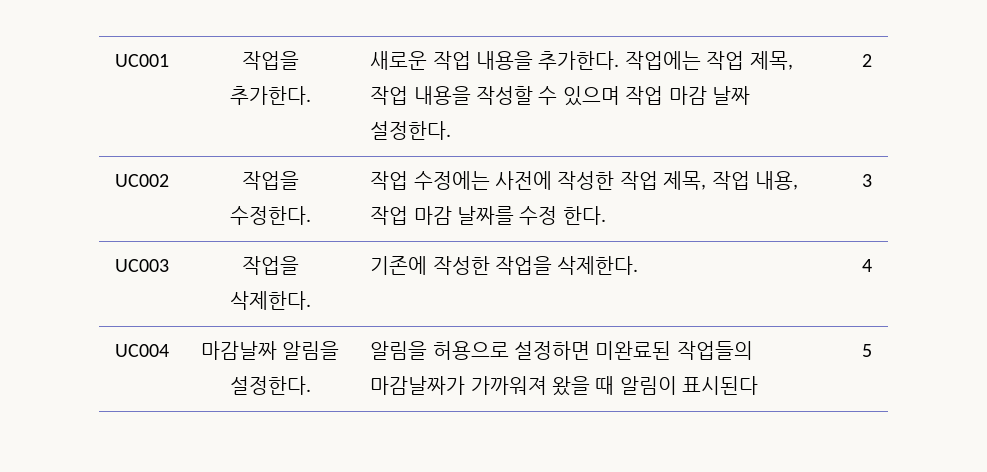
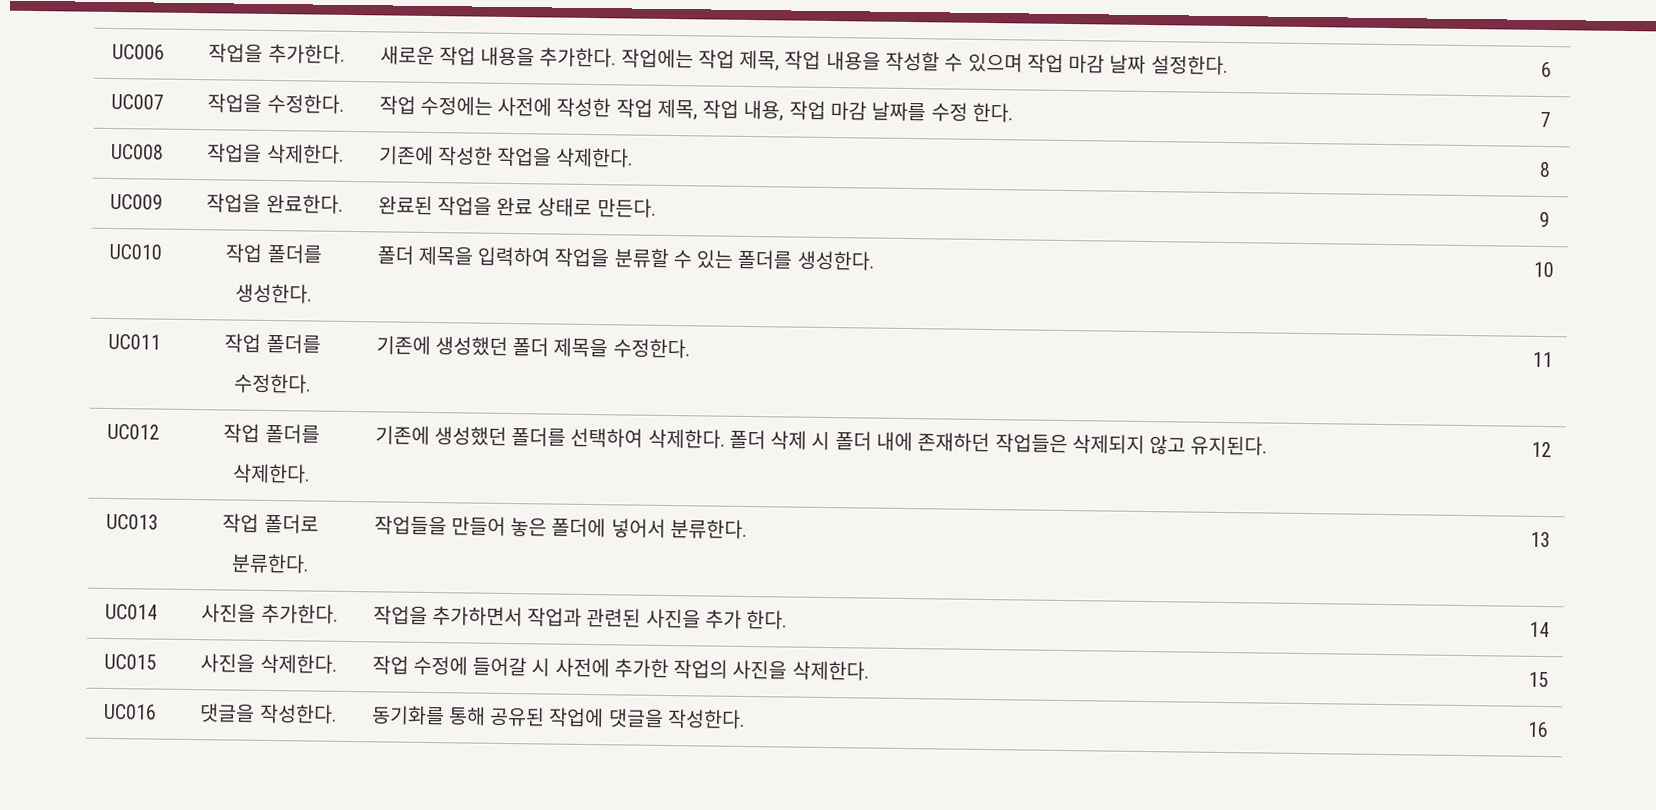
- UC001 | 작업을 추가한다. | 새로운 작업 내용을 추가한다. 작업에는 작업 제목, 작업 내용을 작성할 수 있으며 작업 마감 날짜 설정한다. | 2
- UC002 | 작업을 수정한다. | 작업 수정에는 사전에 작성한 작업 제목, 작업 내용, 작업 마감 날짜를 수정 한다. | 3
- UC003 | 작업을 삭제한다. | 기존에 작성한 작업을 삭제한다. | 4
- UC004 | 마감날짜 알림을 설정한다. | 알림을 허용으로 설정하면 미완료된 작업들의 마감날짜가 가까워져 왔을 때 알림이 표시된다 | 5
+ UC006 | 작업을 추가한다. | 새로운 작업 내용을 추가한다. 작업에는 작업 제목, 작업 내용을 작성할 수 있으며 작업 마감 날짜 설정한다. | 6
+ UC007 | 작업을 수정한다. | 작업 수정에는 사전에 작성한 작업 제목, 작업 내용, 작업 마감 날짜를 수정 한다. | 7
+ UC008 | 작업을 삭제한다. | 기존에 작성한 작업을 삭제한다. | 8
+ UC009 | 작업을 완료한다. | 완료된 작업을 완료 상태로 만든다. | 9
+ UC010 | 작업 폴더를
+ 생성한다. | 폴더 제목을 입력하여 작업을 분류할 수 있는 폴더를 생성한다. | 10
+ UC011 | 작업 폴더를
+ 수정한다. | 기존에 생성했던 폴더 제목을 수정한다. | 11
+ UC012 | 작업 폴더를
+ 삭제한다. | 기존에 생성했던 폴더를 선택하여 삭제한다. 폴더 삭제 시 폴더 내에 존재하던 작업들은 삭제되지 않고 유지된다. | 12
+ UC013 | 작업 폴더로
+ 분류한다. | 작업들을 만들어 놓은 폴더에 넣어서 분류한다. | 13
+ UC014 | 사진을 추가한다. | 작업을 추가하면서 작업과 관련된 사진을 추가 한다. | 14
+ UC015 | 사진을 삭제한다. | 작업 수정에 들어갈 시 사전에 추가한 작업의 사진을 삭제한다. | 15
+ UC016 | 댓글을 작성한다. | 동기화를 통해 공유된 작업에 댓글을 작성한다. | 16

